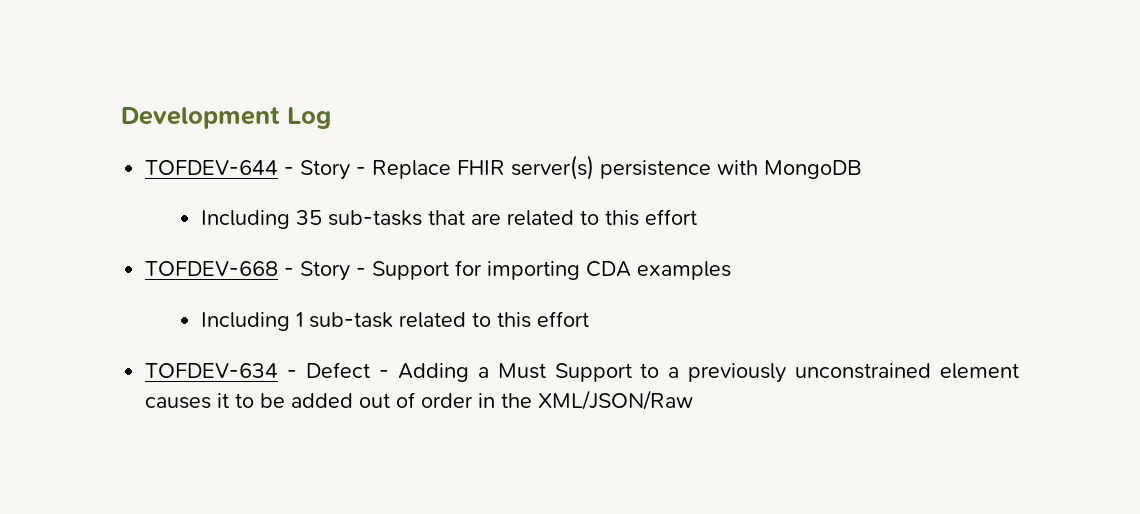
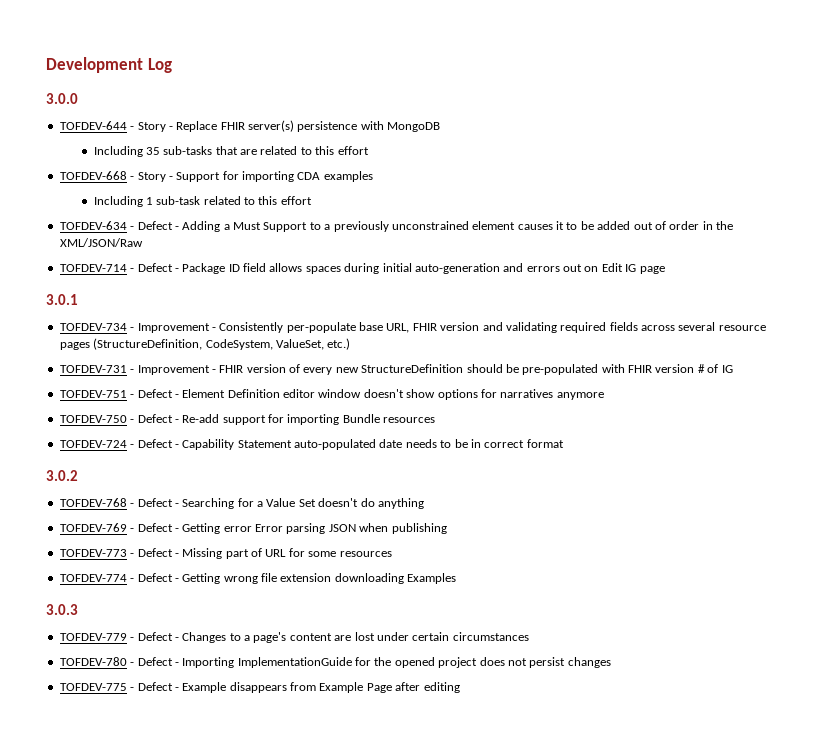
+ 3.0.0
+ TOFDEV-714 - Defect - Package ID field allows spaces during initial auto-generation and errors out on Edit IG page
+ 3.0.1
+ TOFDEV-734 - Improvement - Consistently per-populate base URL, FHIR version and validating required fields across several resource pages (StructureDefinition, CodeSystem, ValueSet, etc.)
+ TOFDEV-731 - Improvement - FHIR version of every new StructureDefinition should be pre-populated with FHIR version # of IG
+ TOFDEV-751 - Defect - Element Definition editor window doesn't show options for narratives anymore
+ TOFDEV-750 - Defect - Re-add support for importing Bundle resources
+ TOFDEV-724 - Defect - Capability Statement auto-populated date needs to be in correct format
+ 3.0.2
+ TOFDEV-768 - Defect - Searching for a Value Set doesn't do anything
+ TOFDEV-769 - Defect - Getting error Error parsing JSON when publishing
+ TOFDEV-773 - Defect - Missing part of URL for some resources
+ TOFDEV-774 - Defect - Getting wrong file extension downloading Examples
+ 3.0.3
+ TOFDEV-779 - Defect - Changes to a page's content are lost under certain circumstances
+ TOFDEV-780 - Defect - Importing ImplementationGuide for the opened project does not persist changes
+ TOFDEV-775 - Defect - Example disappears from Example Page after editing

